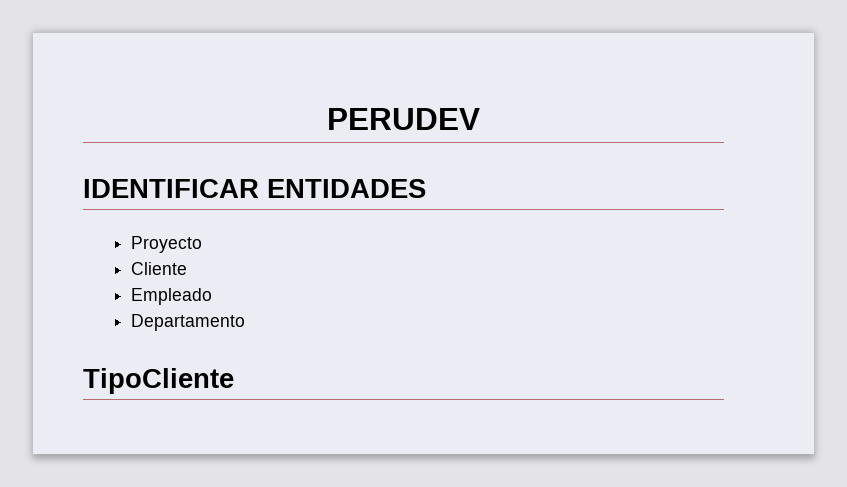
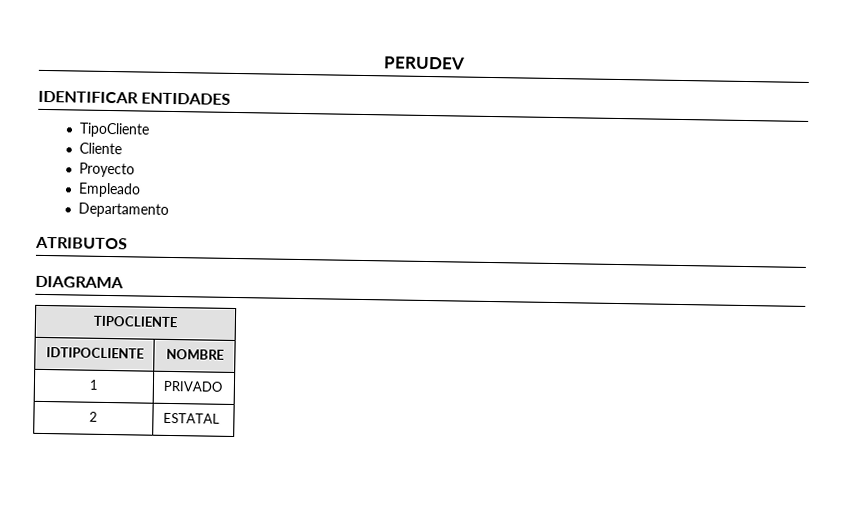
- Proyecto
+ TipoCliente
+ Proyecto
- TipoCliente
+ ATRIBUTOS
+ DIAGRAMA
+ TIPOCLIENTE
+ IDTIPOCLIENTE | NOMBRE
+ 1 | PRIVADO
+ 2 | ESTATAL

